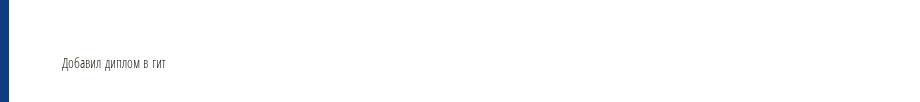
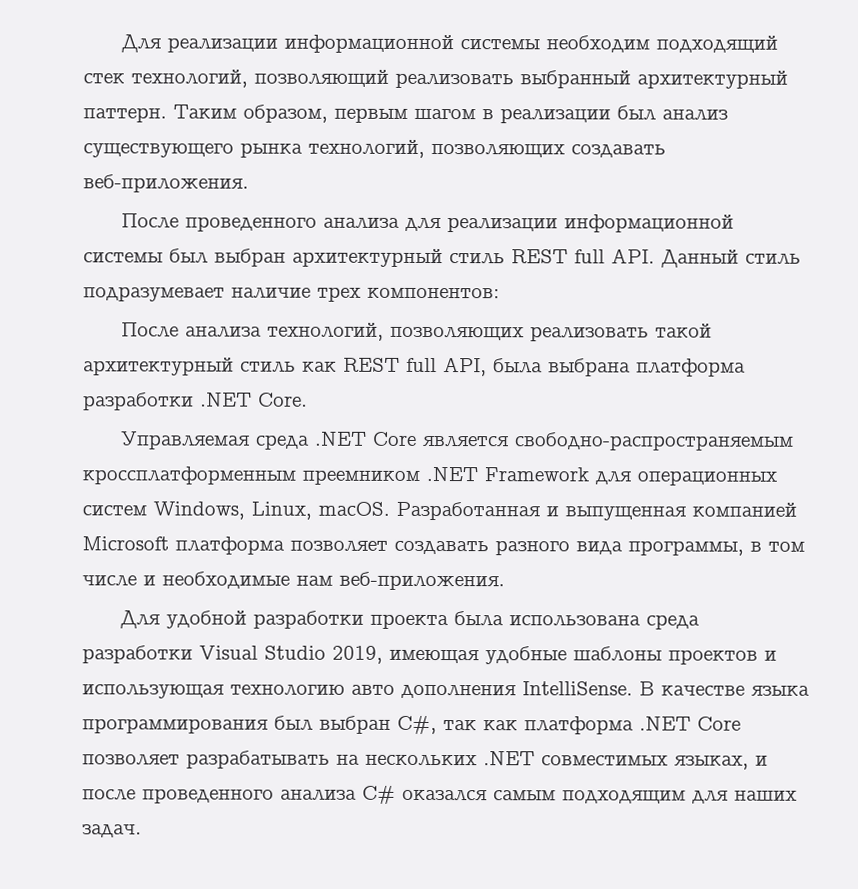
- Добавил диплом в гит
+ Для реализации информационной системы необходим подходящий стек технологий, позволяющий реализовать выбранный архитектурный паттерн. Таким образом, первым шагом в реализации был анализ существующего рынка технологий, позволяющих создавать веб-приложения.
+ После проведенного анализа для реализации информационной системы был выбран архитектурный стиль REST full API. Данный стиль подразумевает наличие трех компонентов:
+ После анализа технологий, позволяющих реализовать такой архитектурный стиль как REST full API, была выбрана платформа разработки .NET Core.
+ Управляемая среда .NET Core является свободно-распространяемым кроссплатформенным преемником .NET Framework для операционных систем Windows, Linux, macOS. Разработанная и выпущенная компанией Microsoft платформа позволяет создавать разного вида программы, в том числе и необходимые нам веб-приложения.
+ Для удобной разработки проекта была использована среда разработки Visual Studio 2019, имеющая удобные шаблоны проектов и использующая технологию авто дополнения IntelliSense. В качестве языка программирования был выбран C#, так как платформа .NET Core позволяет разрабатывать на нескольких .NET совместимых языках, и после проведенного анализа C# оказался самым подходящим для наших задач.

